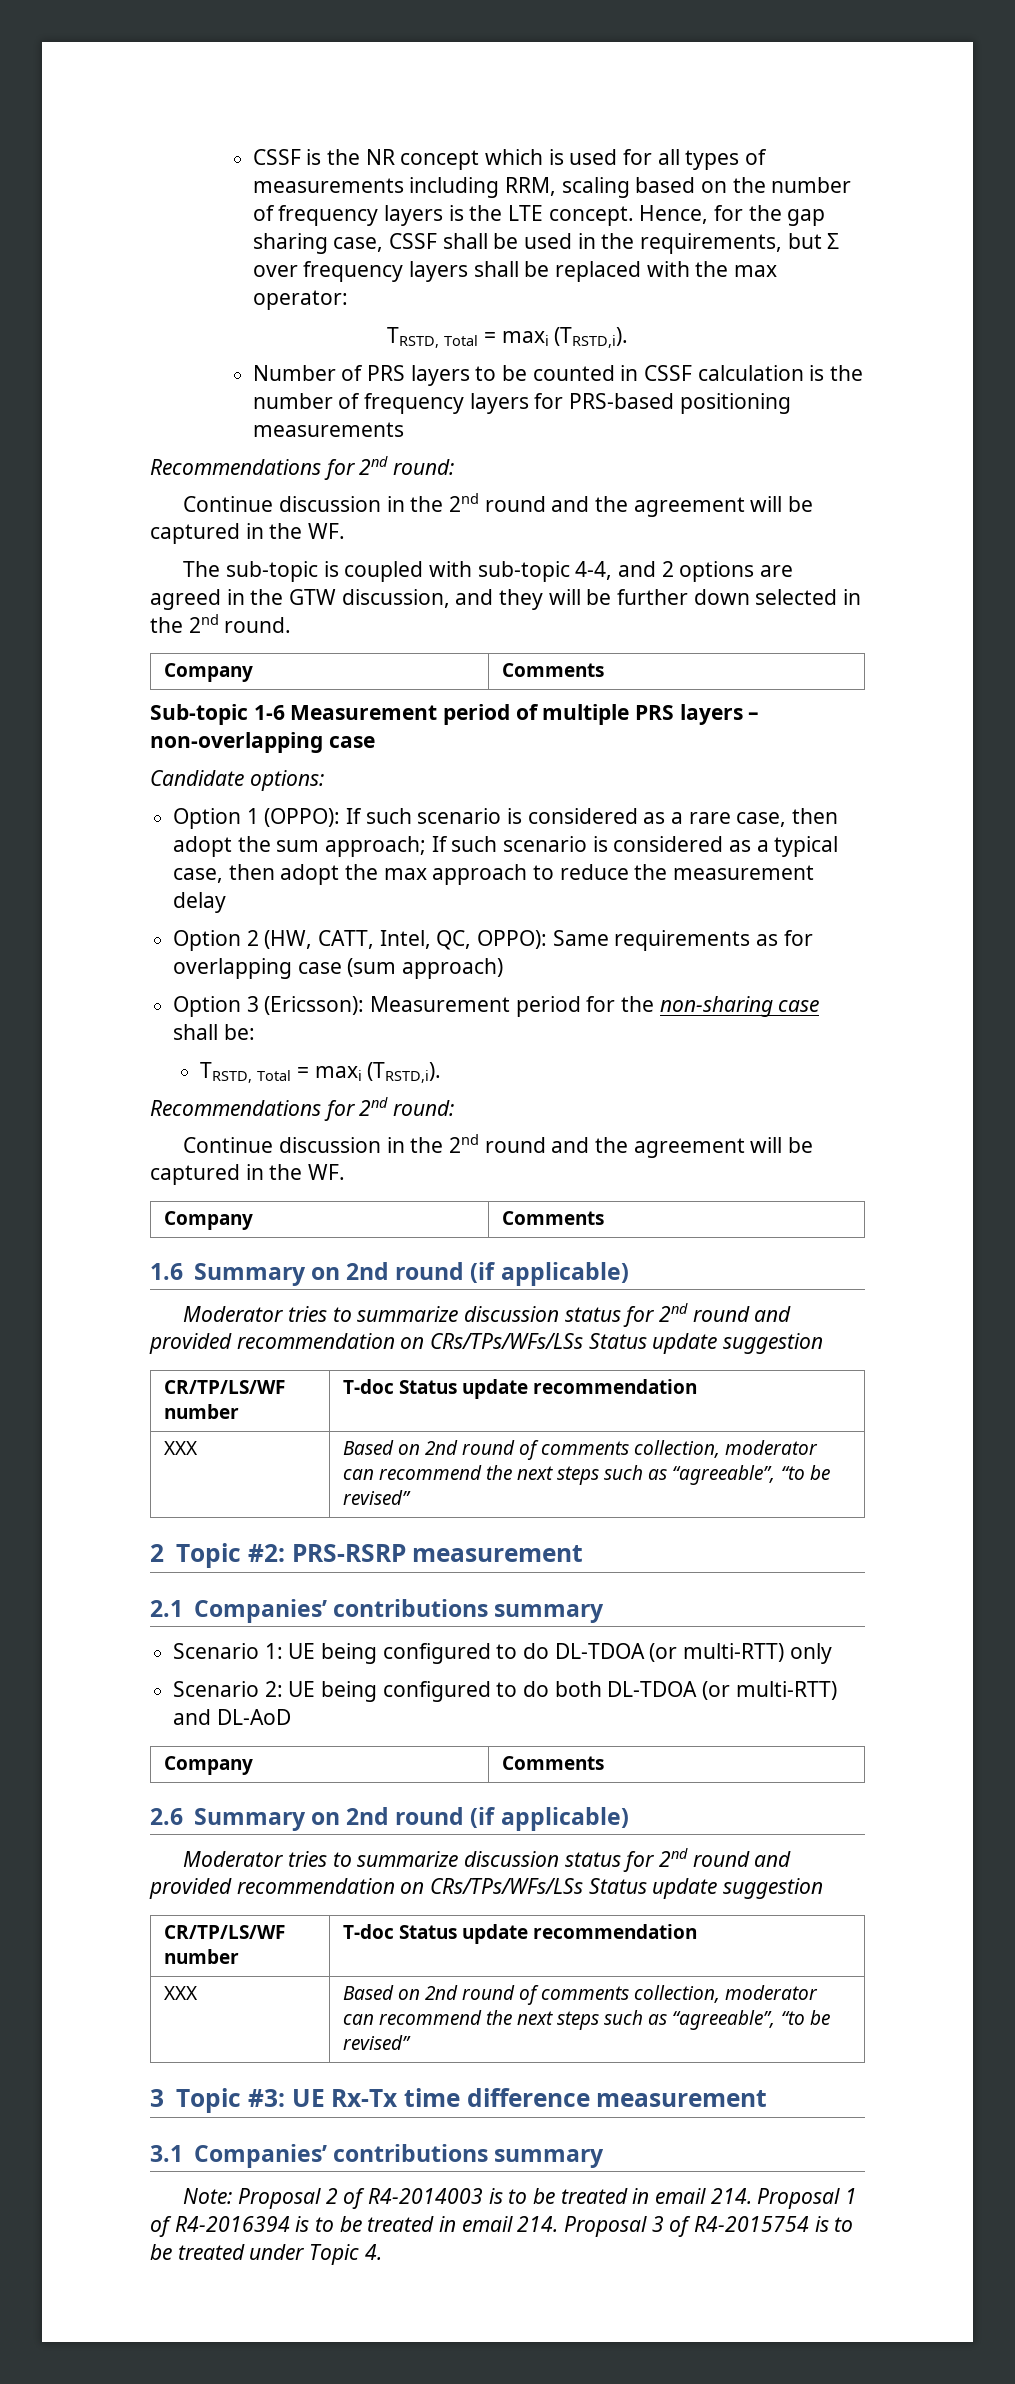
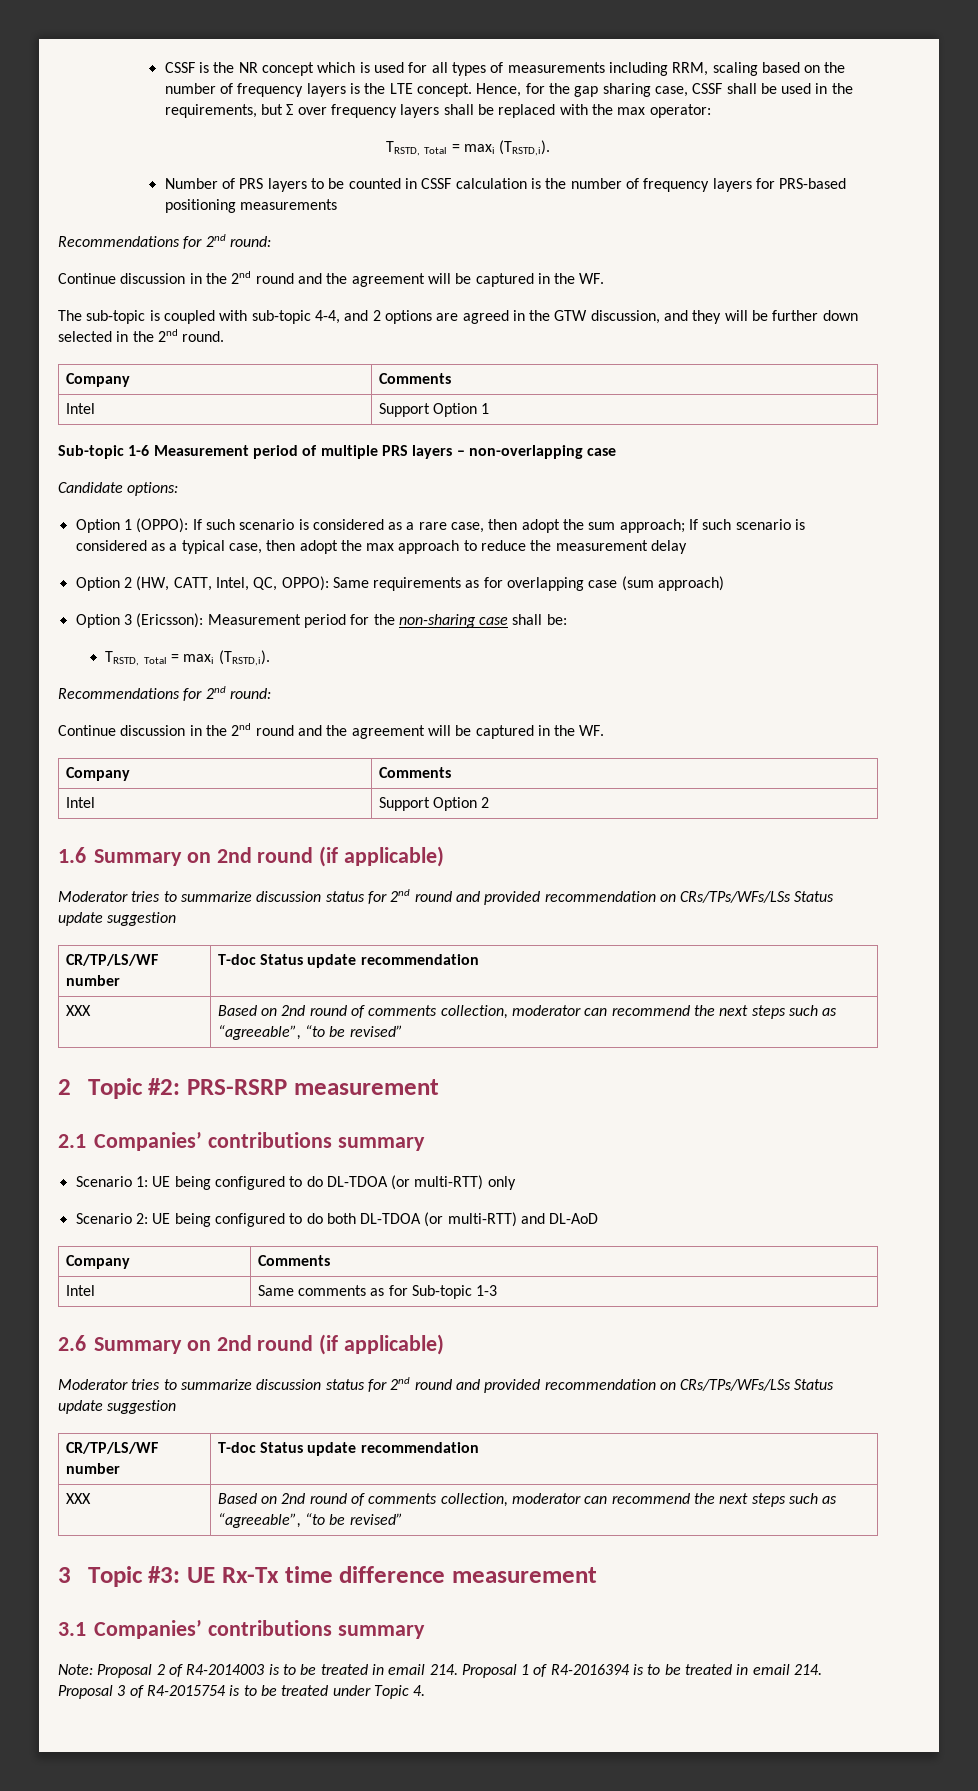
+ Intel | Support Option 1
+ Intel | Support Option 2
+ Intel | Same comments as for Sub-topic 1-3

